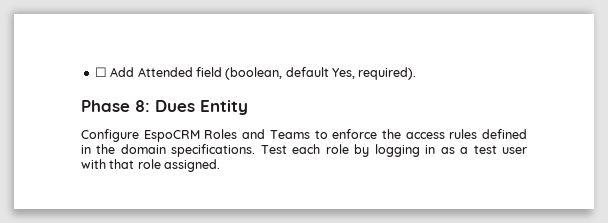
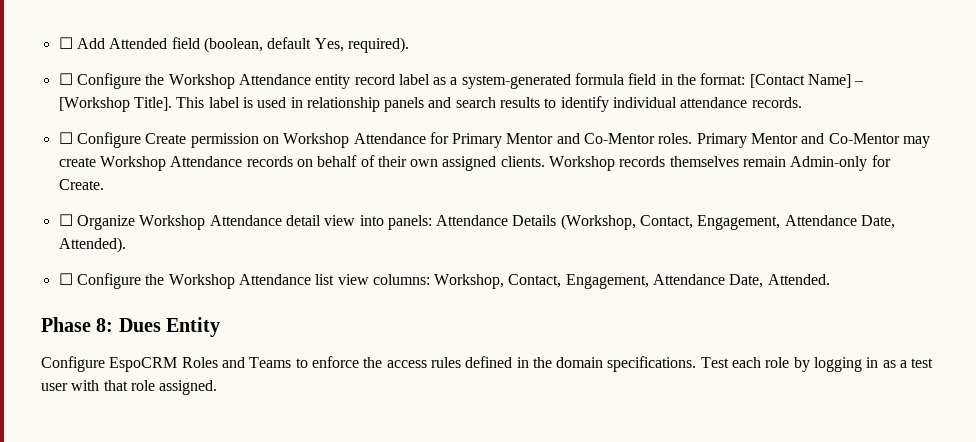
+ ☐ Configure the Workshop Attendance entity record label as a system-generated formula field in the format: [Contact Name] – [Workshop Title]. This label is used in relationship panels and search results to identify individual attendance records.
+ ☐ Configure Create permission on Workshop Attendance for Primary Mentor and Co-Mentor roles. Primary Mentor and Co-Mentor may create Workshop Attendance records on behalf of their own assigned clients. Workshop records themselves remain Admin-only for Create.
+ ☐ Organize Workshop Attendance detail view into panels: Attendance Details (Workshop, Contact, Engagement, Attendance Date, Attended).
+ ☐ Configure the Workshop Attendance list view columns: Workshop, Contact, Engagement, Attendance Date, Attended.

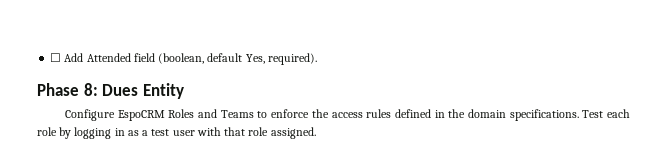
- ☐ Configure the Workshop Attendance entity record label as a system-generated formula field in the format: [Contact Name] – [Workshop Title]. This label is used in relationship panels and search results to identify individual attendance records.
- ☐ Configure Create permission on Workshop Attendance for Primary Mentor and Co-Mentor roles. Primary Mentor and Co-Mentor may create Workshop Attendance records on behalf of their own assigned clients. Workshop records themselves remain Admin-only for Create.
- ☐ Organize Workshop Attendance detail view into panels: Attendance Details (Workshop, Contact, Engagement, Attendance Date, Attended).
- ☐ Configure the Workshop Attendance list view columns: Workshop, Contact, Engagement, Attendance Date, Attended.

